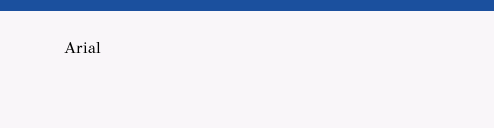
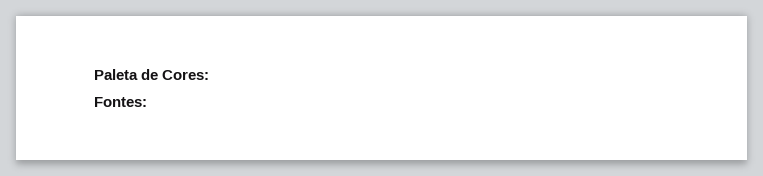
- Arial
+ Paleta de Cores:
+ Fontes:

